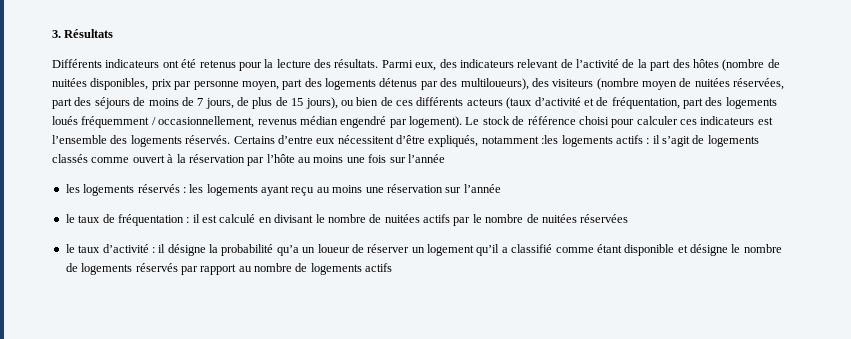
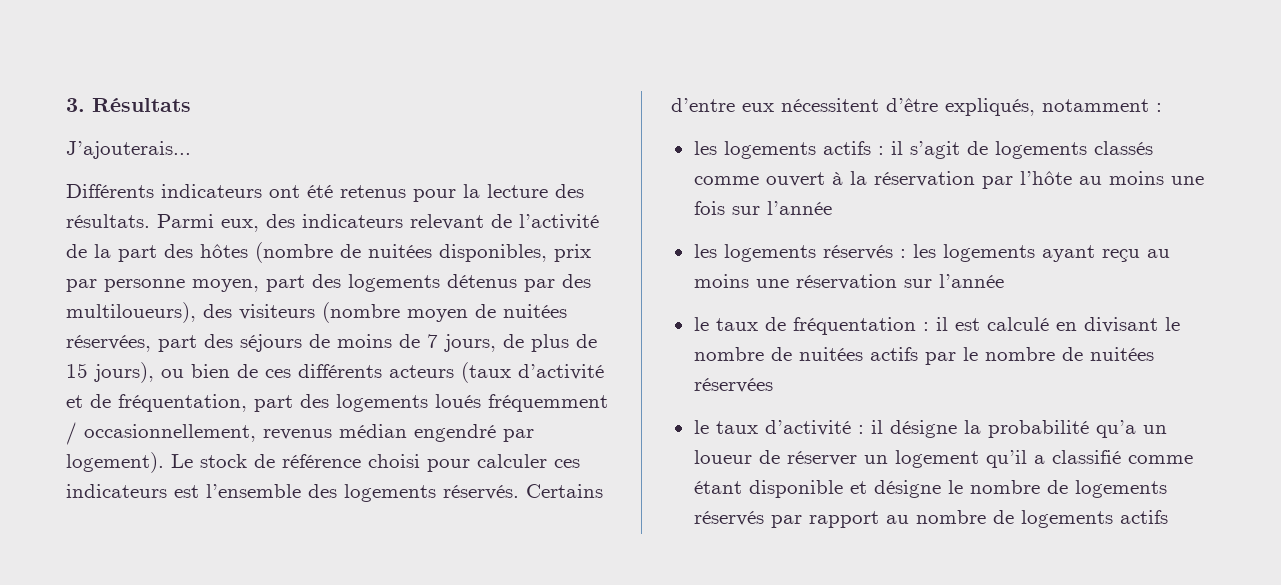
+ J’ajouterais...
- Certains d’entre eux nécessitent d’être expliqués, notamment :les logements actifs : il s’agit de logements classés comme ouvert à la réservation par l’hôte au moins une fois sur l’année
+ Certains d’entre eux nécessitent d’être expliqués, notamment :
+ les logements actifs : il s’agit de logements classés comme ouvert à la réservation par l’hôte au moins une fois sur l’année

